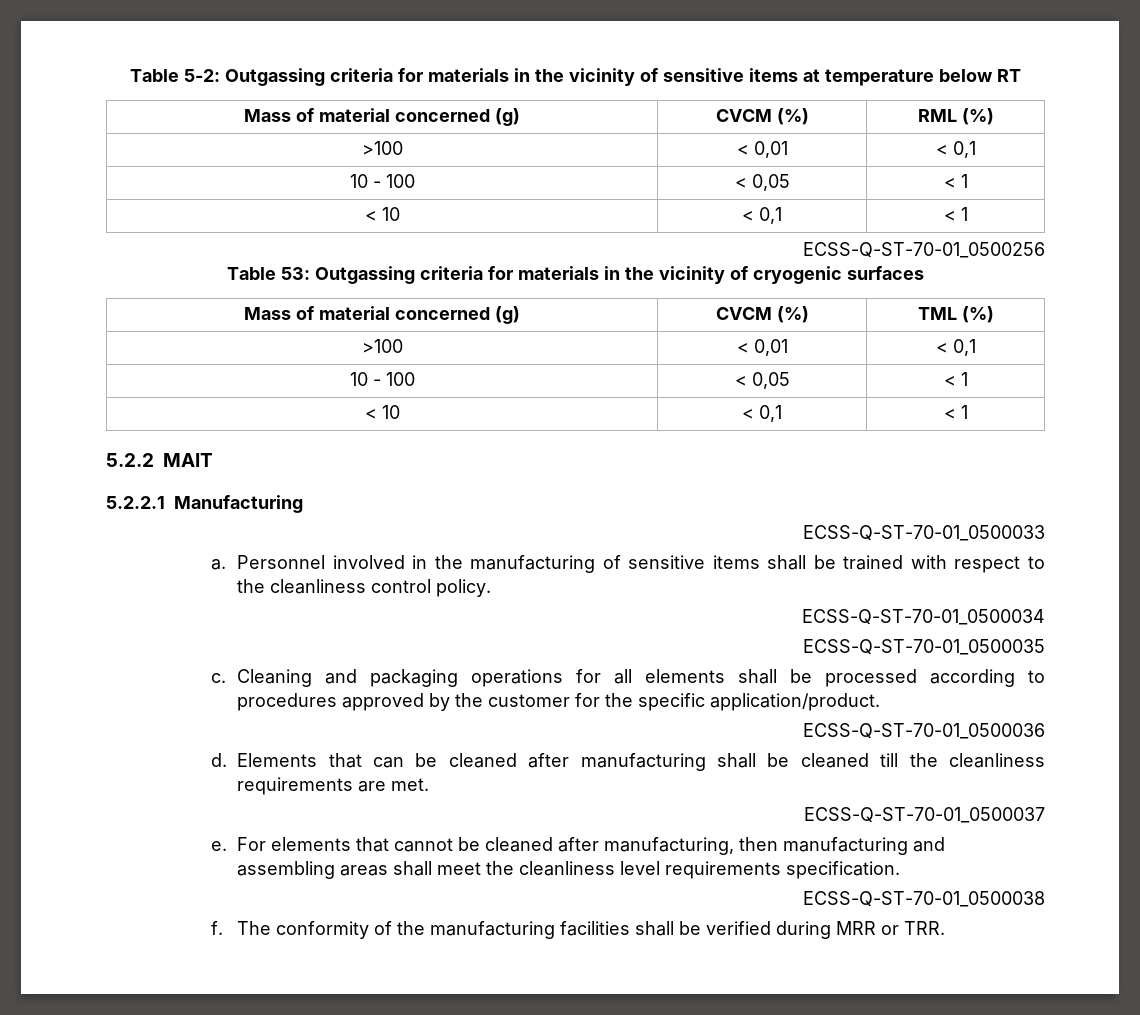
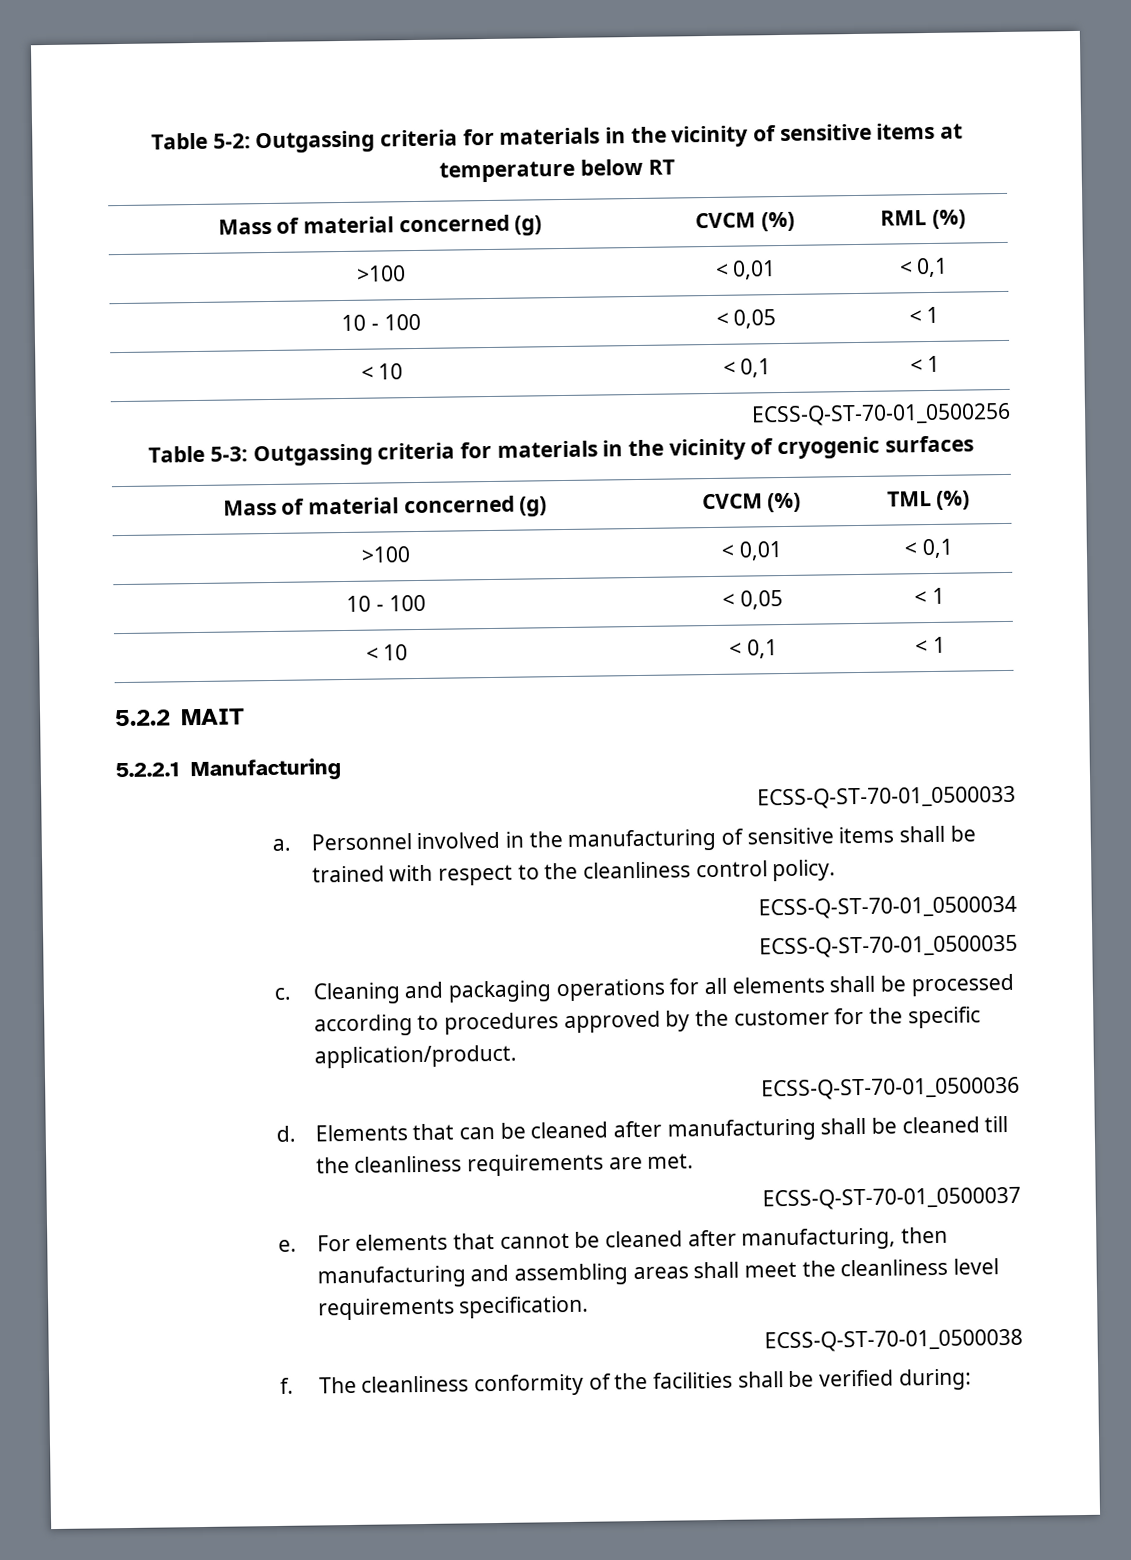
- Table 53: Outgassing criteria for materials in the vicinity of cryogenic surfaces
+ Table 5-3: Outgassing criteria for materials in the vicinity of cryogenic surfaces
- The conformity of the manufacturing facilities shall be verified during MRR or TRR.
+ The cleanliness conformity of the facilities shall be verified during:

